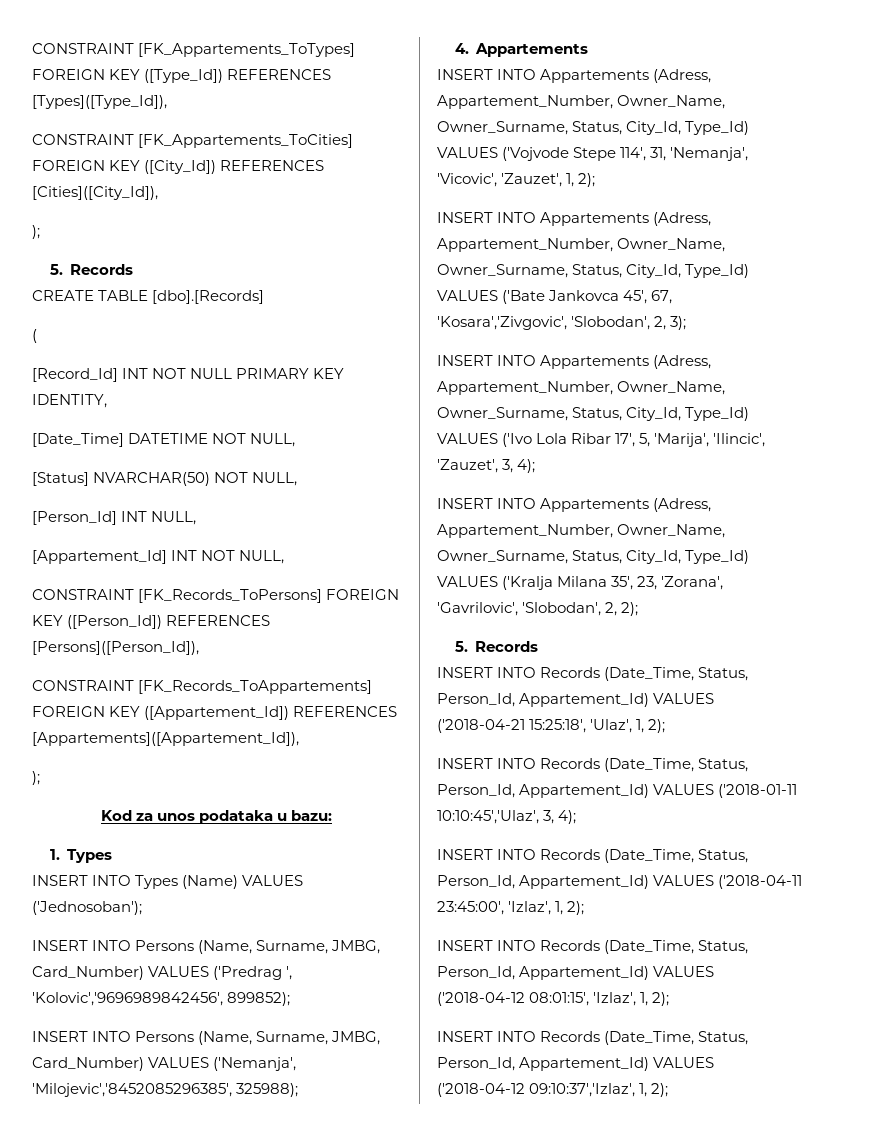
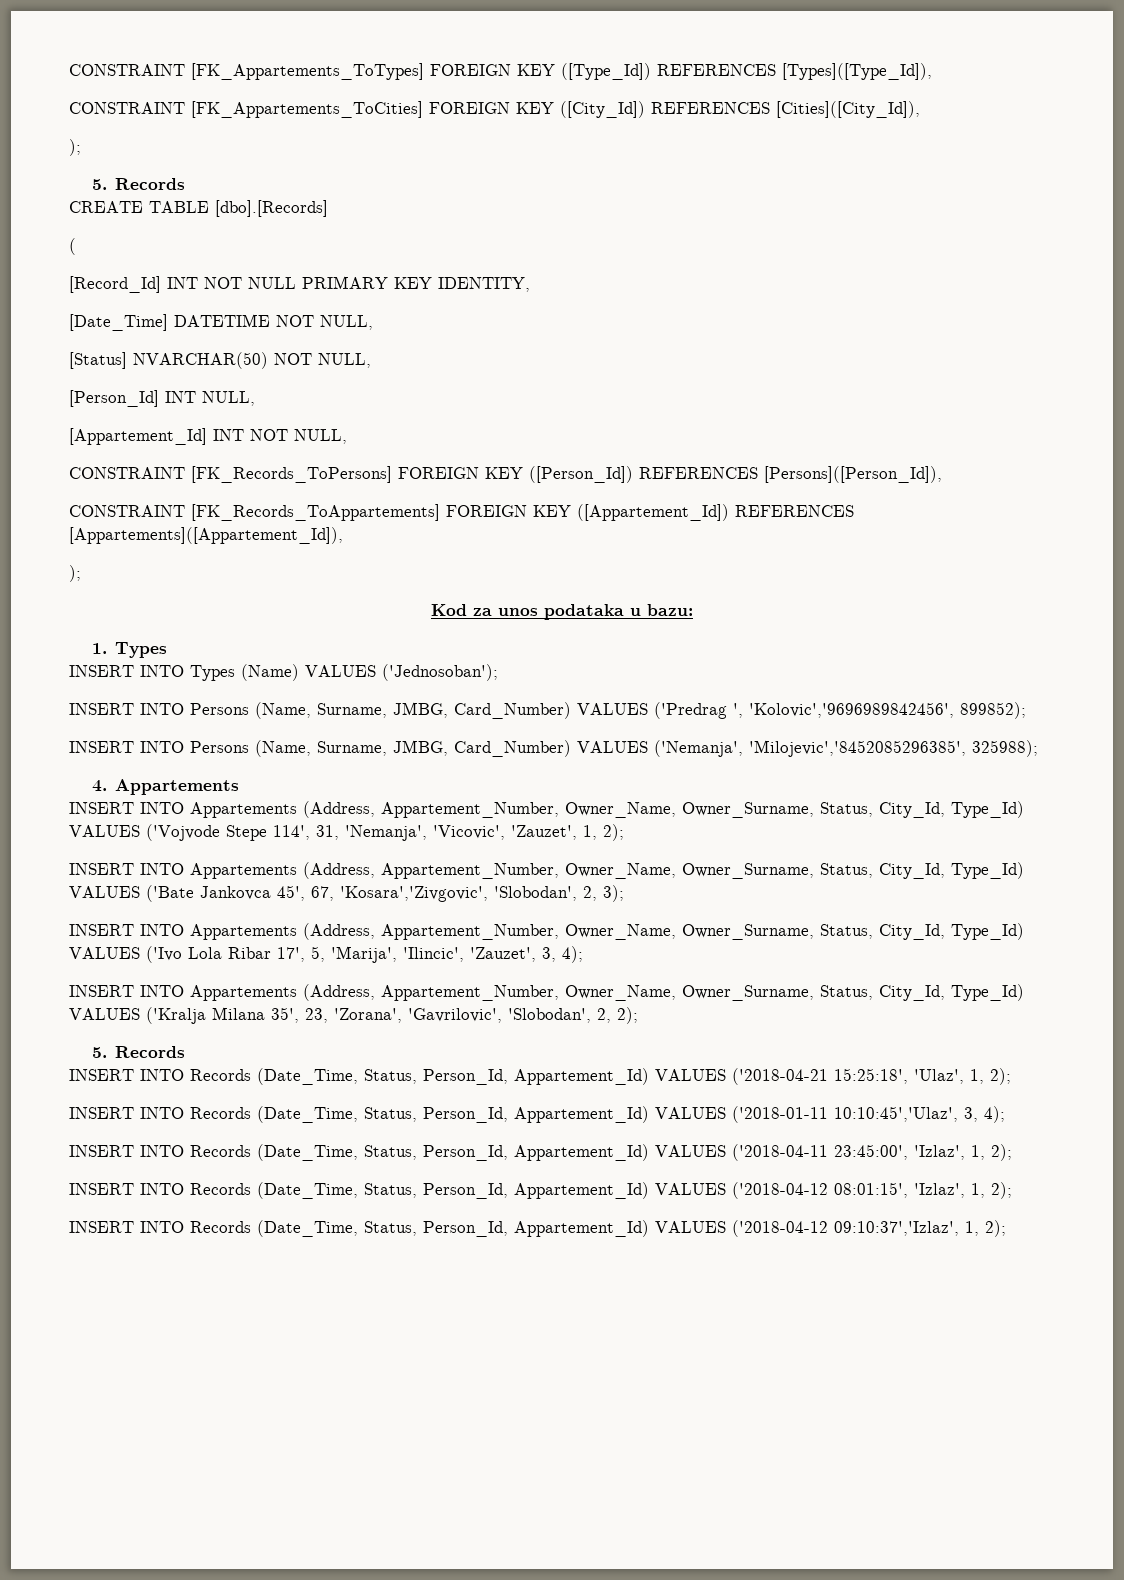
- INSERT INTO Appartements (Adress, Appartement_Number, Owner_Name, Owner_Surname, Status, City_Id, Type_Id) VALUES ('Vojvode Stepe 114', 31, 'Nemanja', 'Vicovic', 'Zauzet', 1, 2);
+ INSERT INTO Appartements (Address, Appartement_Number, Owner_Name, Owner_Surname, Status, City_Id, Type_Id) VALUES ('Vojvode Stepe 114', 31, 'Nemanja', 'Vicovic', 'Zauzet', 1, 2);
- INSERT INTO Appartements (Adress, Appartement_Number, Owner_Name, Owner_Surname, Status, City_Id, Type_Id) VALUES ('Bate Jankovca 45', 67, 'Kosara','Zivgovic', 'Slobodan', 2, 3);
+ INSERT INTO Appartements (Address, Appartement_Number, Owner_Name, Owner_Surname, Status, City_Id, Type_Id) VALUES ('Bate Jankovca 45', 67, 'Kosara','Zivgovic', 'Slobodan', 2, 3);
- INSERT INTO Appartements (Adress, Appartement_Number, Owner_Name, Owner_Surname, Status, City_Id, Type_Id) VALUES ('Ivo Lola Ribar 17', 5, 'Marija', 'Ilincic', 'Zauzet', 3, 4);
+ INSERT INTO Appartements (Address, Appartement_Number, Owner_Name, Owner_Surname, Status, City_Id, Type_Id) VALUES ('Ivo Lola Ribar 17', 5, 'Marija', 'Ilincic', 'Zauzet', 3, 4);
- INSERT INTO Appartements (Adress, Appartement_Number, Owner_Name, Owner_Surname, Status, City_Id, Type_Id) VALUES ('Kralja Milana 35', 23, 'Zorana', 'Gavrilovic', 'Slobodan', 2, 2);
+ INSERT INTO Appartements (Address, Appartement_Number, Owner_Name, Owner_Surname, Status, City_Id, Type_Id) VALUES ('Kralja Milana 35', 23, 'Zorana', 'Gavrilovic', 'Slobodan', 2, 2);

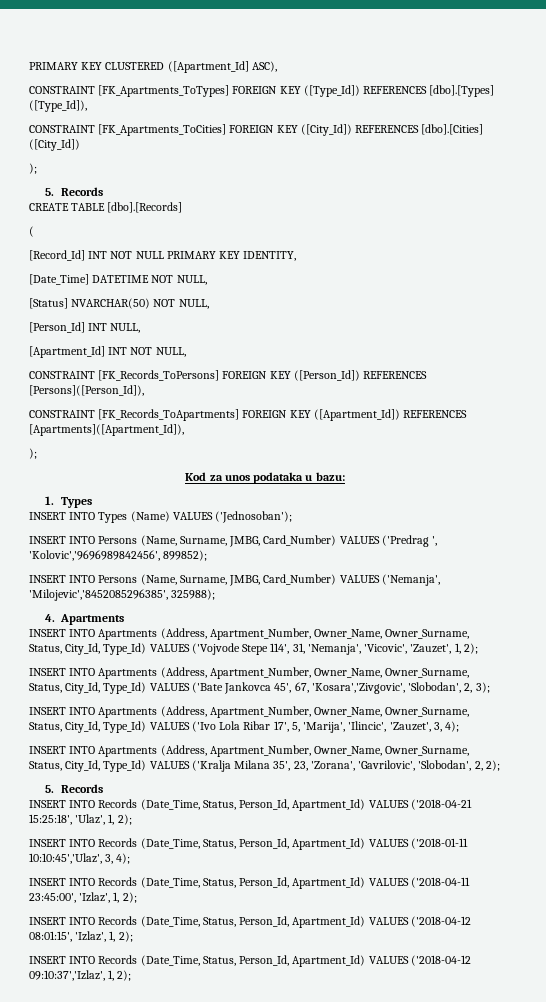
- CONSTRAINT [FK_Appartements_ToTypes] FOREIGN KEY ([Type_Id]) REFERENCES [Types]([Type_Id]),
- CONSTRAINT [FK_Appartements_ToCities] FOREIGN KEY ([City_Id]) REFERENCES [Cities]([City_Id]),
+ PRIMARY KEY CLUSTERED ([Apartment_Id] ASC),
+ CONSTRAINT [FK_Apartments_ToTypes] FOREIGN KEY ([Type_Id]) REFERENCES [dbo].[Types] ([Type_Id]),
+ CONSTRAINT [FK_Apartments_ToCities] FOREIGN KEY ([City_Id]) REFERENCES [dbo].[Cities] ([City_Id])
- [Appartement_Id] INT NOT NULL,
+ [Apartment_Id] INT NOT NULL,
- CONSTRAINT [FK_Records_ToAppartements] FOREIGN KEY ([Appartement_Id]) REFERENCES [Appartements]([Appartement_Id]),
+ CONSTRAINT [FK_Records_ToApartments] FOREIGN KEY ([Apartment_Id]) REFERENCES [Apartments]([Apartment_Id]),
- 4. Appartements
- INSERT INTO Appartements (Address, Appartement_Number, Owner_Name, Owner_Surname, Status, City_Id, Type_Id) VALUES ('Vojvode Stepe 114', 31, 'Nemanja', 'Vicovic', 'Zauzet', 1, 2);
+ 4. Apartments
+ INSERT INTO Apartments (Address, Apartment_Number, Owner_Name, Owner_Surname, Status, City_Id, Type_Id) VALUES ('Vojvode Stepe 114', 31, 'Nemanja', 'Vicovic', 'Zauzet', 1, 2);
- INSERT INTO Appartements (Address, Appartement_Number, Owner_Name, Owner_Surname, Status, City_Id, Type_Id) VALUES ('Bate Jankovca 45', 67, 'Kosara','Zivgovic', 'Slobodan', 2, 3);
+ INSERT INTO Apartments (Address, Apartment_Number, Owner_Name, Owner_Surname, Status, City_Id, Type_Id) VALUES ('Bate Jankovca 45', 67, 'Kosara','Zivgovic', 'Slobodan', 2, 3);
- INSERT INTO Appartements (Address, Appartement_Number, Owner_Name, Owner_Surname, Status, City_Id, Type_Id) VALUES ('Ivo Lola Ribar 17', 5, 'Marija', 'Ilincic', 'Zauzet', 3, 4);
+ INSERT INTO Apartments (Address, Apartment_Number, Owner_Name, Owner_Surname, Status, City_Id, Type_Id) VALUES ('Ivo Lola Ribar 17', 5, 'Marija', 'Ilincic', 'Zauzet', 3, 4);
- INSERT INTO Appartements (Address, Appartement_Number, Owner_Name, Owner_Surname, Status, City_Id, Type_Id) VALUES ('Kralja Milana 35', 23, 'Zorana', 'Gavrilovic', 'Slobodan', 2, 2);
+ INSERT INTO Apartments (Address, Apartment_Number, Owner_Name, Owner_Surname, Status, City_Id, Type_Id) VALUES ('Kralja Milana 35', 23, 'Zorana', 'Gavrilovic', 'Slobodan', 2, 2);
- INSERT INTO Records (Date_Time, Status, Person_Id, Appartement_Id) VALUES ('2018-04-21 15:25:18', 'Ulaz', 1, 2);
+ INSERT INTO Records (Date_Time, Status, Person_Id, Apartment_Id) VALUES ('2018-04-21 15:25:18', 'Ulaz', 1, 2);
- INSERT INTO Records (Date_Time, Status, Person_Id, Appartement_Id) VALUES ('2018-01-11 10:10:45','Ulaz', 3, 4);
+ INSERT INTO Records (Date_Time, Status, Person_Id, Apartment_Id) VALUES ('2018-01-11 10:10:45','Ulaz', 3, 4);
- INSERT INTO Records (Date_Time, Status, Person_Id, Appartement_Id) VALUES ('2018-04-11 23:45:00', 'Izlaz', 1, 2);
+ INSERT INTO Records (Date_Time, Status, Person_Id, Apartment_Id) VALUES ('2018-04-11 23:45:00', 'Izlaz', 1, 2);
- INSERT INTO Records (Date_Time, Status, Person_Id, Appartement_Id) VALUES ('2018-04-12 08:01:15', 'Izlaz', 1, 2);
+ INSERT INTO Records (Date_Time, Status, Person_Id, Apartment_Id) VALUES ('2018-04-12 08:01:15', 'Izlaz', 1, 2);
- INSERT INTO Records (Date_Time, Status, Person_Id, Appartement_Id) VALUES ('2018-04-12 09:10:37','Izlaz', 1, 2);
+ INSERT INTO Records (Date_Time, Status, Person_Id, Apartment_Id) VALUES ('2018-04-12 09:10:37','Izlaz', 1, 2);

